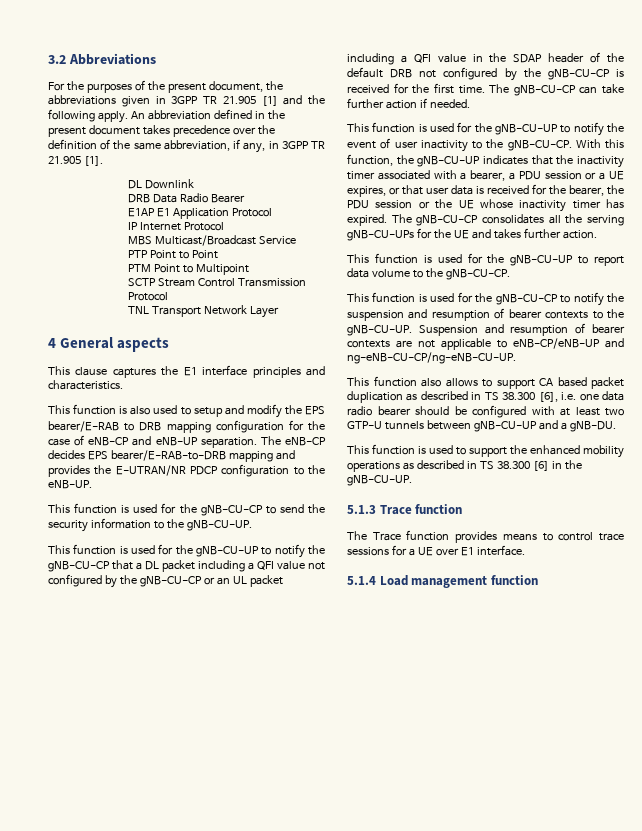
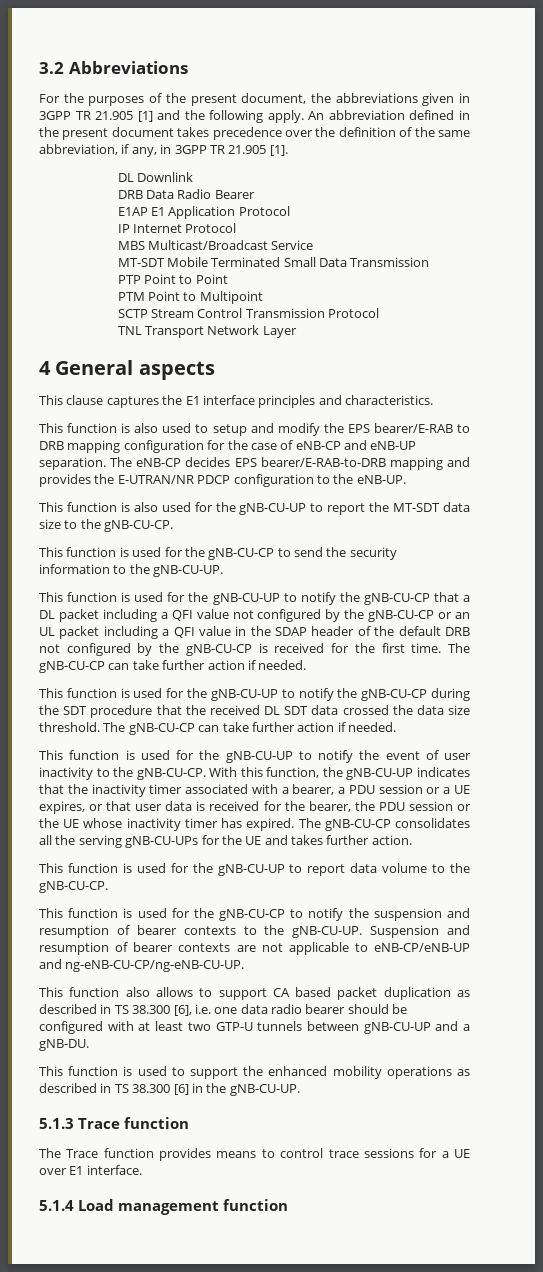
+ MT-SDT Mobile Terminated Small Data Transmission
+ This function is also used for the gNB-CU-UP to report the MT-SDT data size to the gNB-CU-CP.
+ This function is used for the gNB-CU-UP to notify the gNB-CU-CP during the SDT procedure that the received DL SDT data crossed the data size threshold. The gNB-CU-CP can take further action if needed.

